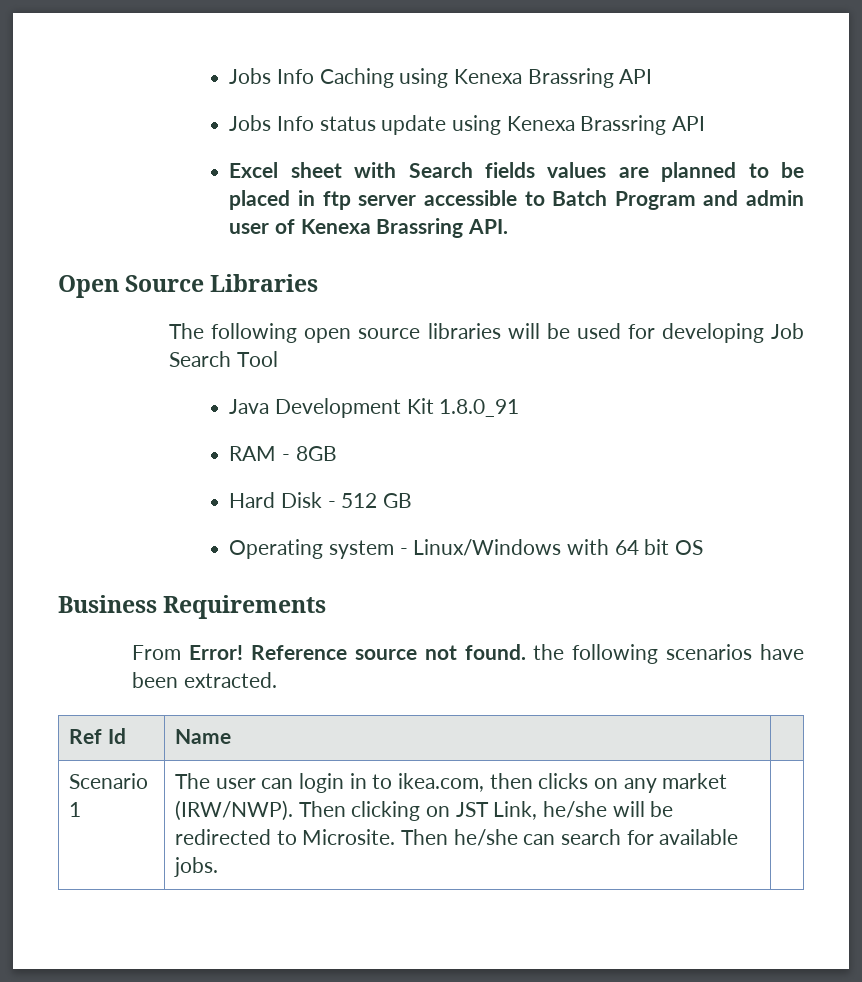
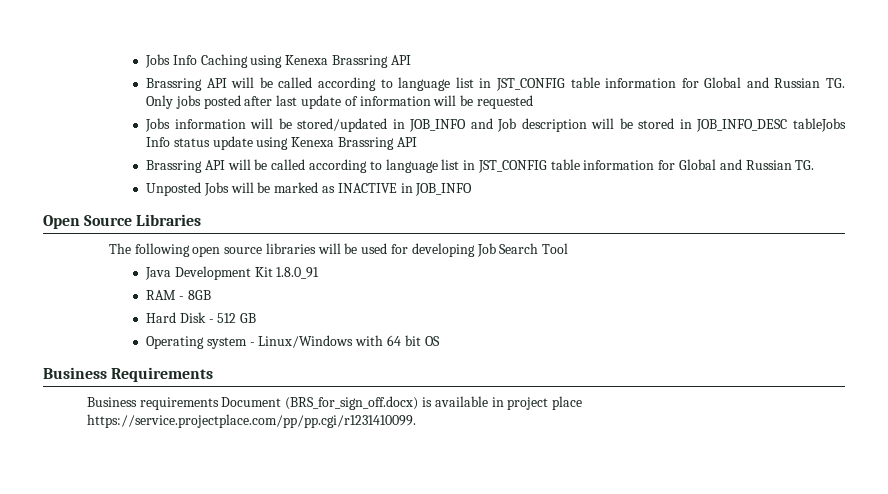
- Jobs Info status update using Kenexa Brassring API
- Excel sheet with Search fields values are planned to be placed in ftp server accessible to Batch Program and admin user of Kenexa Brassring API.
+ Brassring API will be called according to language list in JST_CONFIG table information for Global and Russian TG. Only jobs posted after last update of information will be requested
+ Jobs information will be stored/updated in JOB_INFO and Job description will be stored in JOB_INFO_DESC tableJobs Info status update using Kenexa Brassring API
+ Brassring API will be called according to language list in JST_CONFIG table information for Global and Russian TG.
+ Unposted Jobs will be marked as INACTIVE in JOB_INFO
- From Error! Reference source not found. the following scenarios have been extracted.
- Ref Id | Name |
- Scenario 1 | The user can login in to ikea.com, then clicks on any market (IRW/NWP). Then clicking on JST Link, he/she will be redirected to Microsite. Then he/she can search for available jobs. |
+ Business requirements Document (BRS_for_sign_off.docx) is available in project place https://service.projectplace.com/pp/pp.cgi/r1231410099.

